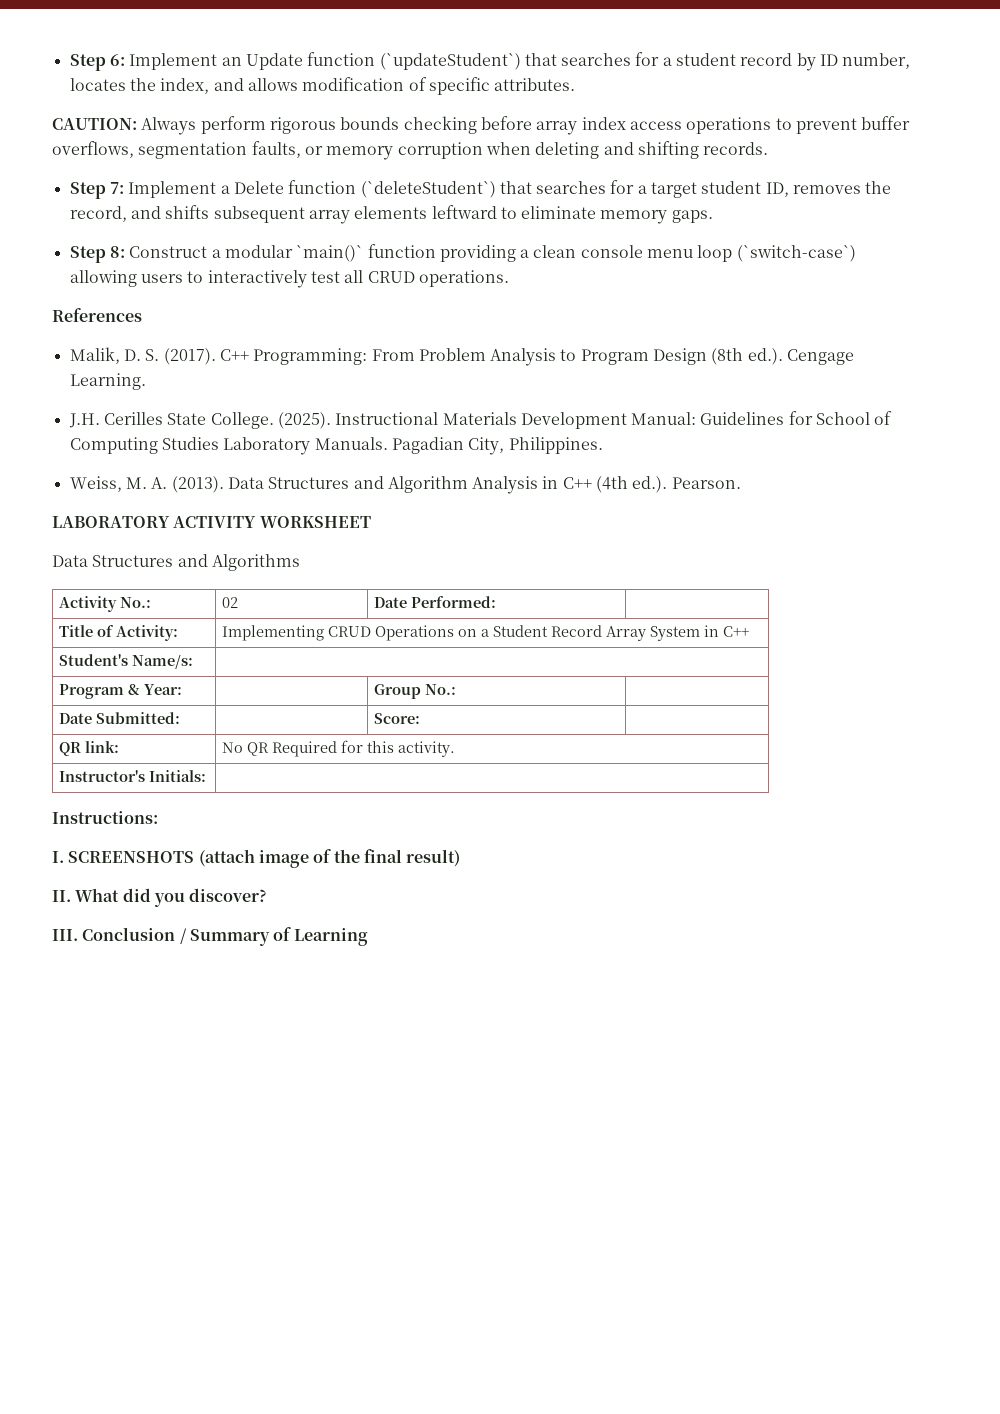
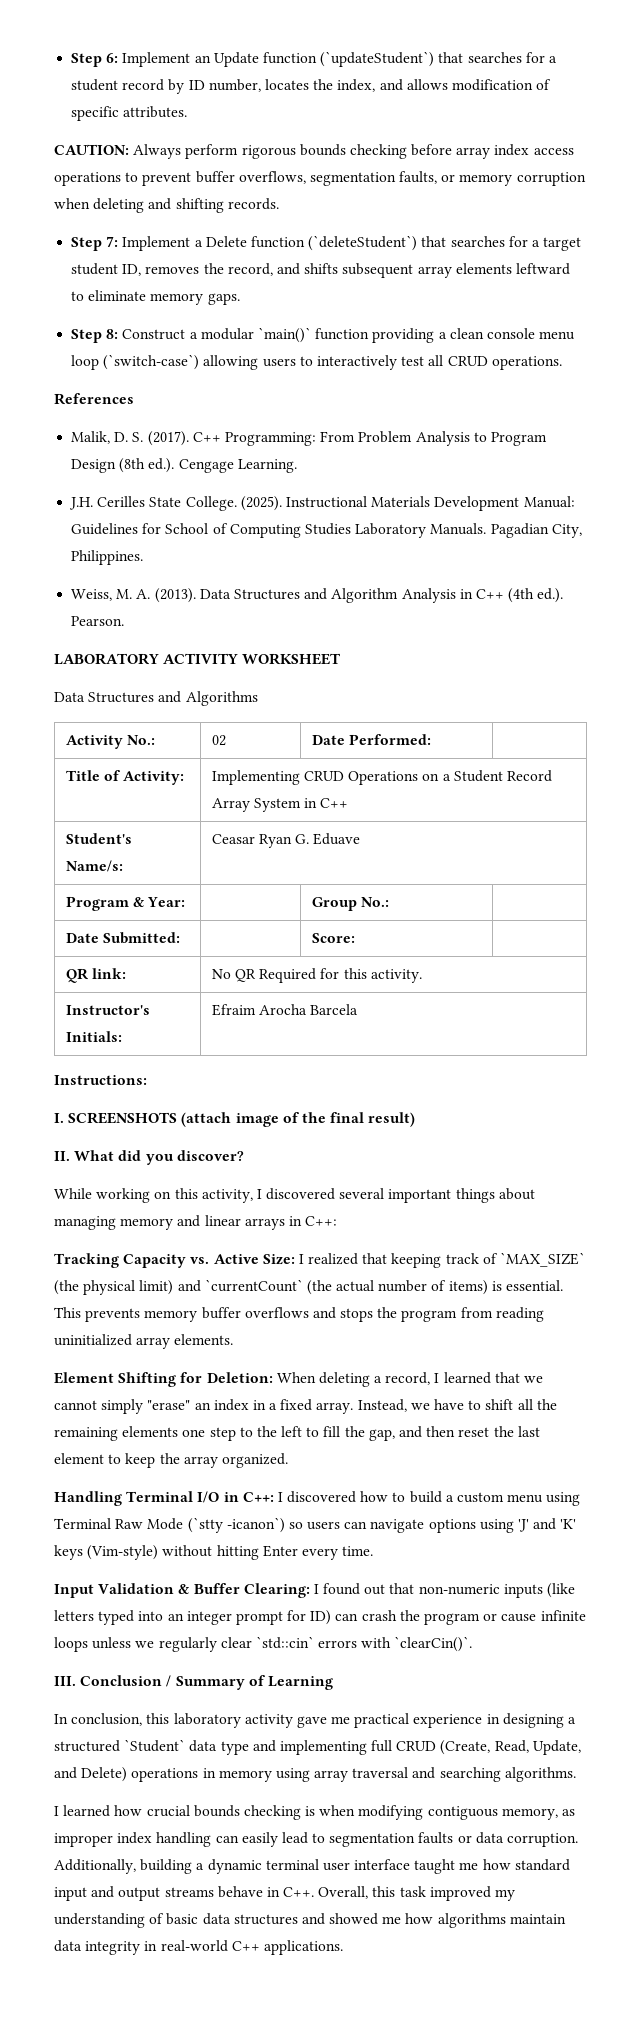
- Student's Name/s: |
+ Student's Name/s: | Ceasar Ryan G. Eduave
- Instructor's Initials: |
+ Instructor's Initials: | Efraim Arocha Barcela
+ While working on this activity, I discovered several important things about managing memory and linear arrays in C++:
+ Tracking Capacity vs. Active Size: I realized that keeping track of `MAX_SIZE` (the physical limit) and `currentCount` (the actual number of items) is essential. This prevents memory buffer overflows and stops the program from reading uninitialized array elements.
+ Element Shifting for Deletion: When deleting a record, I learned that we cannot simply "erase" an index in a fixed array. Instead, we have to shift all the remaining elements one step to the left to fill the gap, and then reset the last element to keep the array organized.
+ Handling Terminal I/O in C++: I discovered how to build a custom menu using Terminal Raw Mode (`stty -icanon`) so users can navigate options using 'J' and 'K' keys (Vim-style) without hitting Enter every time.
+ Input Validation & Buffer Clearing: I found out that non-numeric inputs (like letters typed into an integer prompt for ID) can crash the program or cause infinite loops unless we regularly clear `std::cin` errors with `clearCin()`.
+ In conclusion, this laboratory activity gave me practical experience in designing a structured `Student` data type and implementing full CRUD (Create, Read, Update, and Delete) operations in memory using array traversal and searching algorithms.
+ I learned how crucial bounds checking is when modifying contiguous memory, as improper index handling can easily lead to segmentation faults or data corruption. Additionally, building a dynamic terminal user interface taught me how standard input and output streams behave in C++. Overall, this task improved my understanding of basic data structures and showed me how algorithms maintain data integrity in real-world C++ applications.

